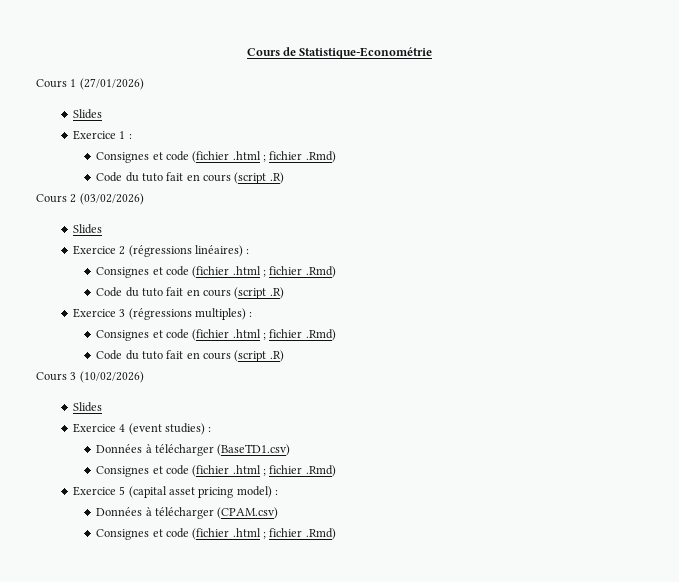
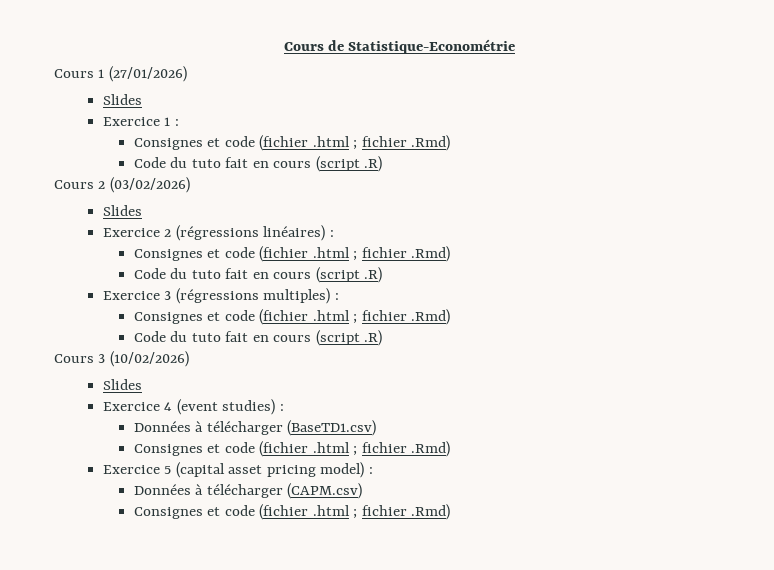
- Données à télécharger (CPAM.csv)
+ Données à télécharger (CAPM.csv)

